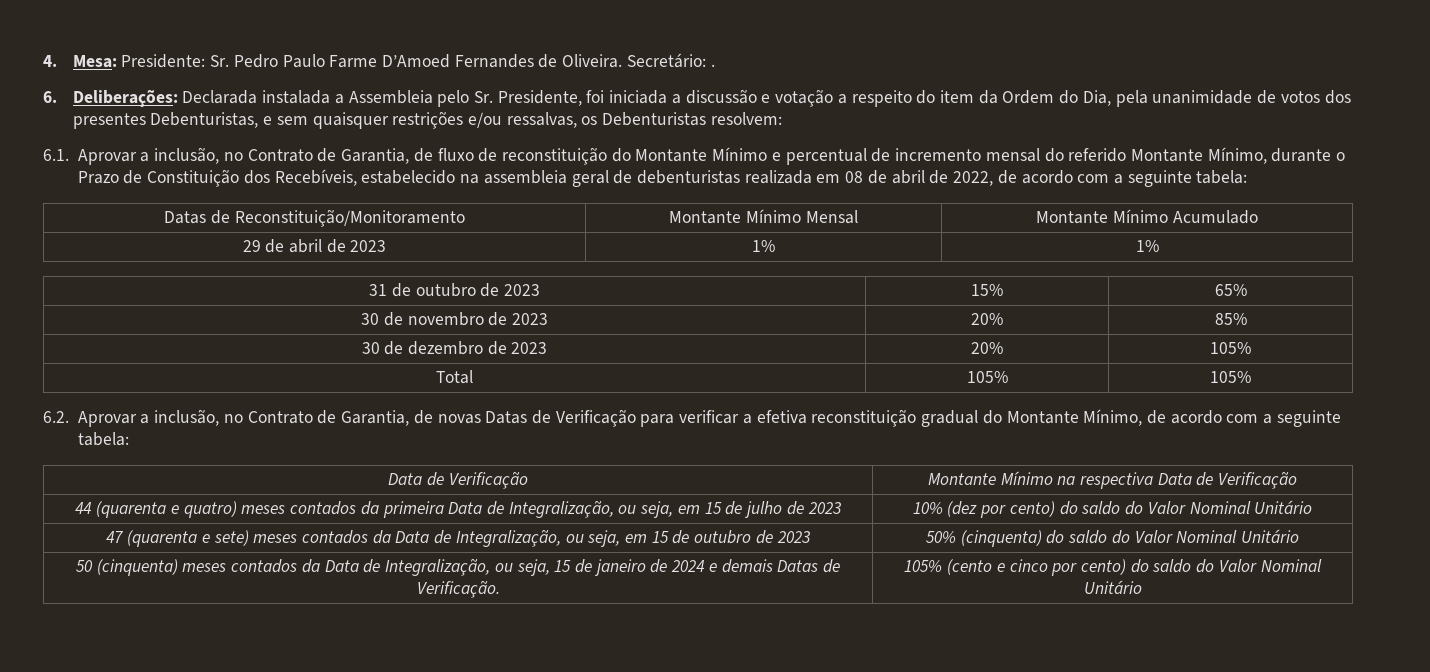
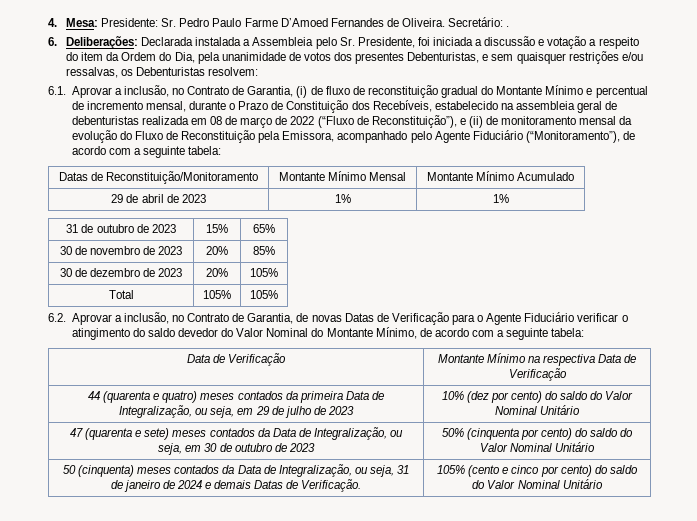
- 6.1. Aprovar a inclusão, no Contrato de Garantia, de fluxo de reconstituição do Montante Mínimo e percentual de incremento mensal do referido Montante Mínimo, durante o Prazo de Constituição dos Recebíveis, estabelecido na assembleia geral de debenturistas realizada em 08 de abril de 2022, de acordo com a seguinte tabela:
+ 6.1. Aprovar a inclusão, no Contrato de Garantia, (i) de fluxo de reconstituição gradual do Montante Mínimo e percentual de incremento mensal, durante o Prazo de Constituição dos Recebíveis, estabelecido na assembleia geral de debenturistas realizada em 08 de março de 2022 (“Fluxo de Reconstituição”), e (ii) de monitoramento mensal da evolução do Fluxo de Reconstituição pela Emissora, acompanhado pelo Agente Fiduciário (“Monitoramento”), de acordo com a seguinte tabela:
- 6.2. Aprovar a inclusão, no Contrato de Garantia, de novas Datas de Verificação para verificar a efetiva reconstituição gradual do Montante Mínimo, de acordo com a seguinte tabela:
+ 6.2. Aprovar a inclusão, no Contrato de Garantia, de novas Datas de Verificação para o Agente Fiduciário verificar o atingimento do saldo devedor do Valor Nominal do Montante Mínimo, de acordo com a seguinte tabela:
- 44 (quarenta e quatro) meses contados da primeira Data de Integralização, ou seja, em 15 de julho de 2023 | 10% (dez por cento) do saldo do Valor Nominal Unitário
+ 44 (quarenta e quatro) meses contados da primeira Data de Integralização, ou seja, em 29 de julho de 2023 | 10% (dez por cento) do saldo do Valor Nominal Unitário
- 47 (quarenta e sete) meses contados da Data de Integralização, ou seja, em 15 de outubro de 2023 | 50% (cinquenta) do saldo do Valor Nominal Unitário
+ 47 (quarenta e sete) meses contados da Data de Integralização, ou seja, em 30 de outubro de 2023 | 50% (cinquenta por cento) do saldo do Valor Nominal Unitário
- 50 (cinquenta) meses contados da Data de Integralização, ou seja, 15 de janeiro de 2024 e demais Datas de Verificação. | 105% (cento e cinco por cento) do saldo do Valor Nominal Unitário
+ 50 (cinquenta) meses contados da Data de Integralização, ou seja, 31 de janeiro de 2024 e demais Datas de Verificação. | 105% (cento e cinco por cento) do saldo do Valor Nominal Unitário

